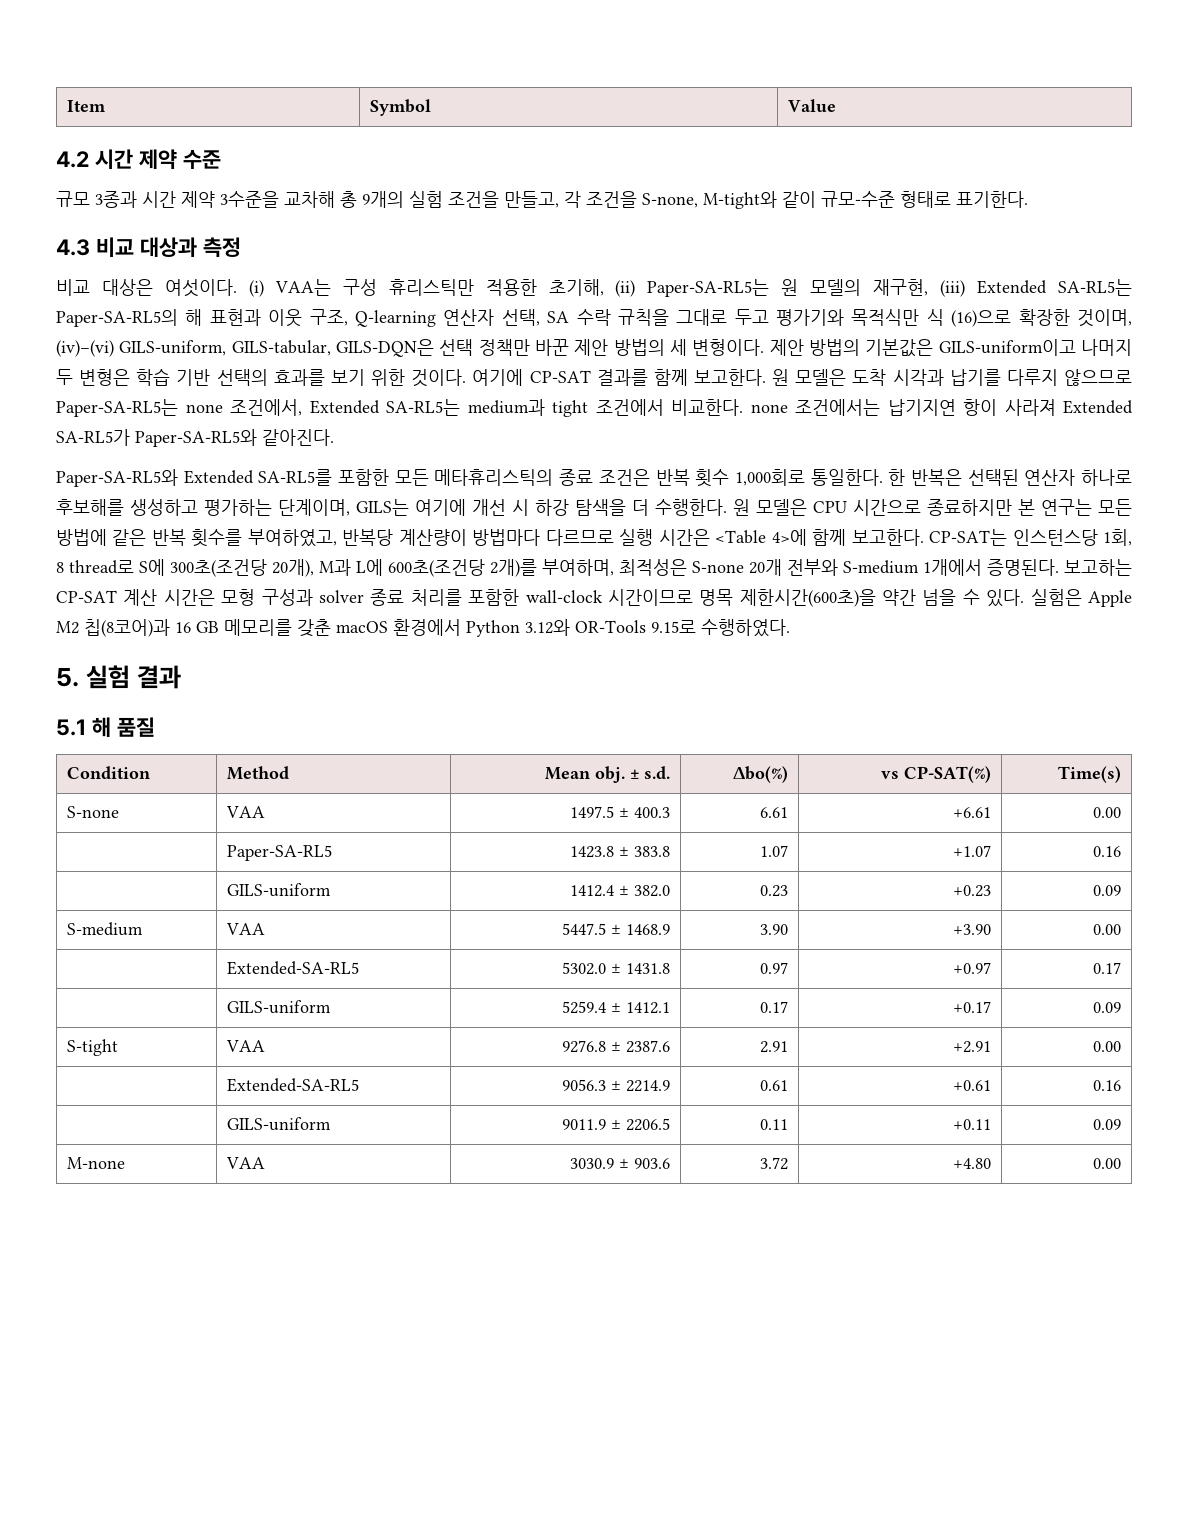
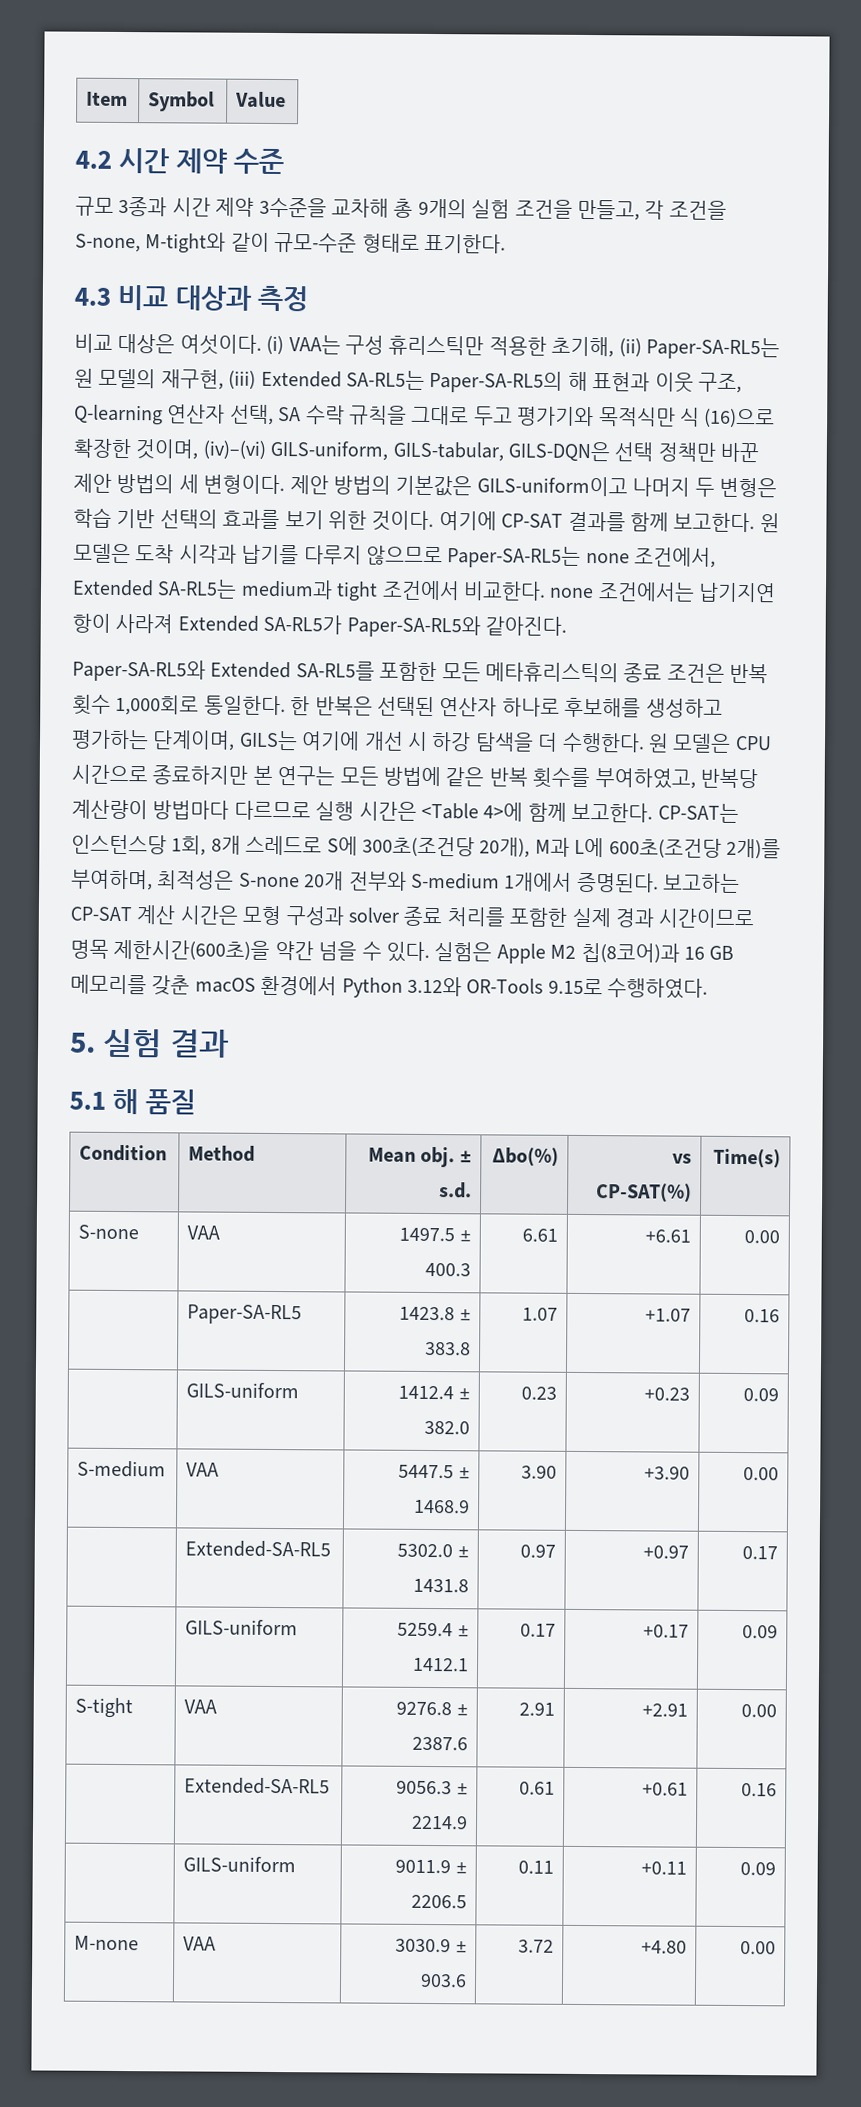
- CP-SAT는 인스턴스당 1회, 8 thread로 S에 300초(조건당 20개), M과 L에 600초(조건당 2개)를 부여하며, 최적성은 S-none 20개 전부와 S-medium 1개에서 증명된다.
+ CP-SAT는 인스턴스당 1회, 8개 스레드로 S에 300초(조건당 20개), M과 L에 600초(조건당 2개)를 부여하며, 최적성은 S-none 20개 전부와 S-medium 1개에서 증명된다.
- 보고하는 CP-SAT 계산 시간은 모형 구성과 solver 종료 처리를 포함한 wall-clock 시간이므로 명목 제한시간(600초)을 약간 넘을 수 있다.
+ 보고하는 CP-SAT 계산 시간은 모형 구성과 solver 종료 처리를 포함한 실제 경과 시간이므로 명목 제한시간(600초)을 약간 넘을 수 있다.

